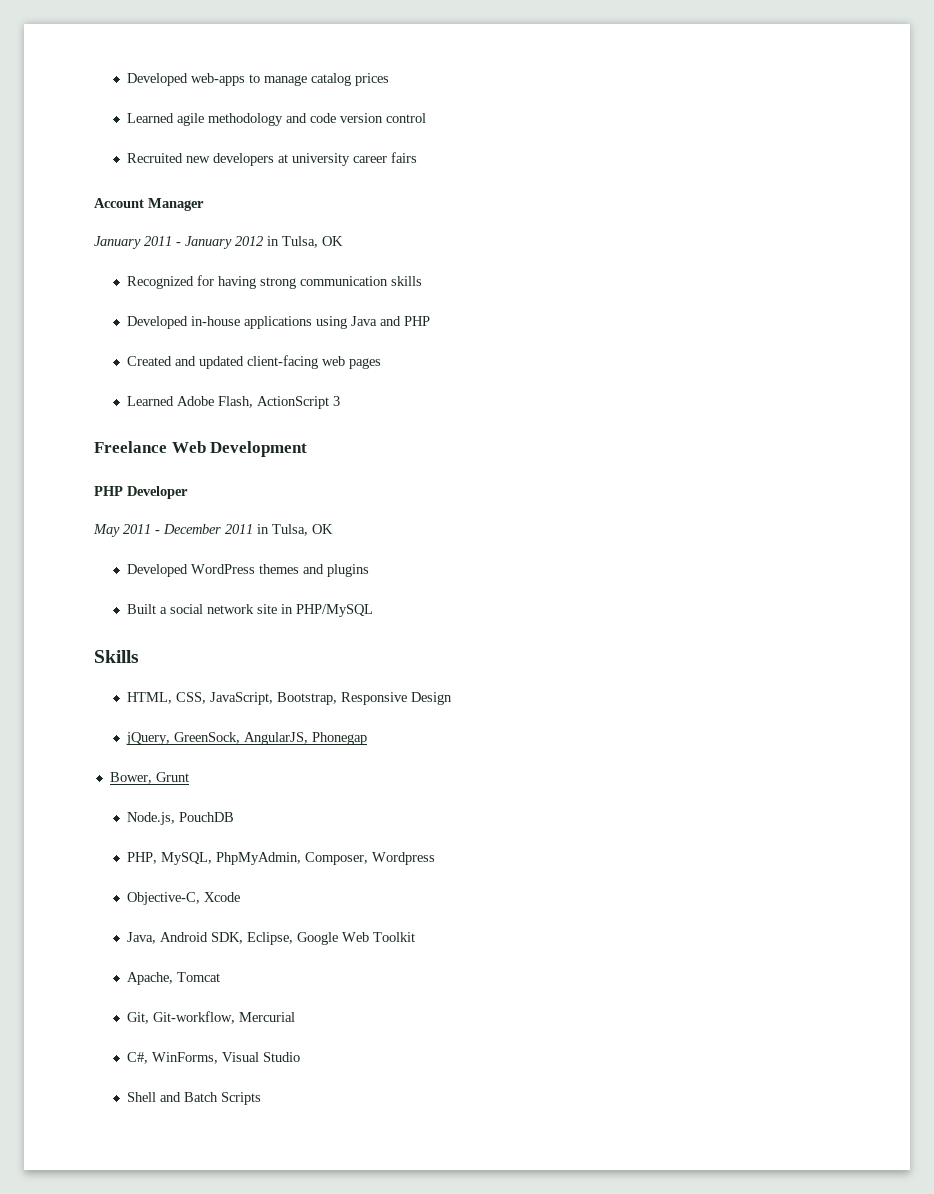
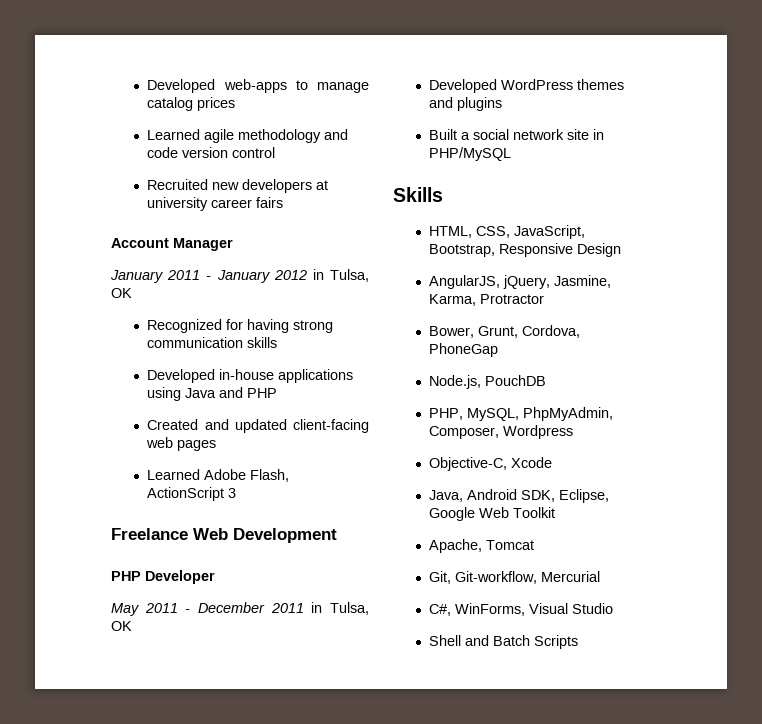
- jQuery, GreenSock, AngularJS, Phonegap
- Bower, Grunt
+ AngularJS, jQuery, Jasmine, Karma, Protractor
+ Bower, Grunt, Cordova, PhoneGap

